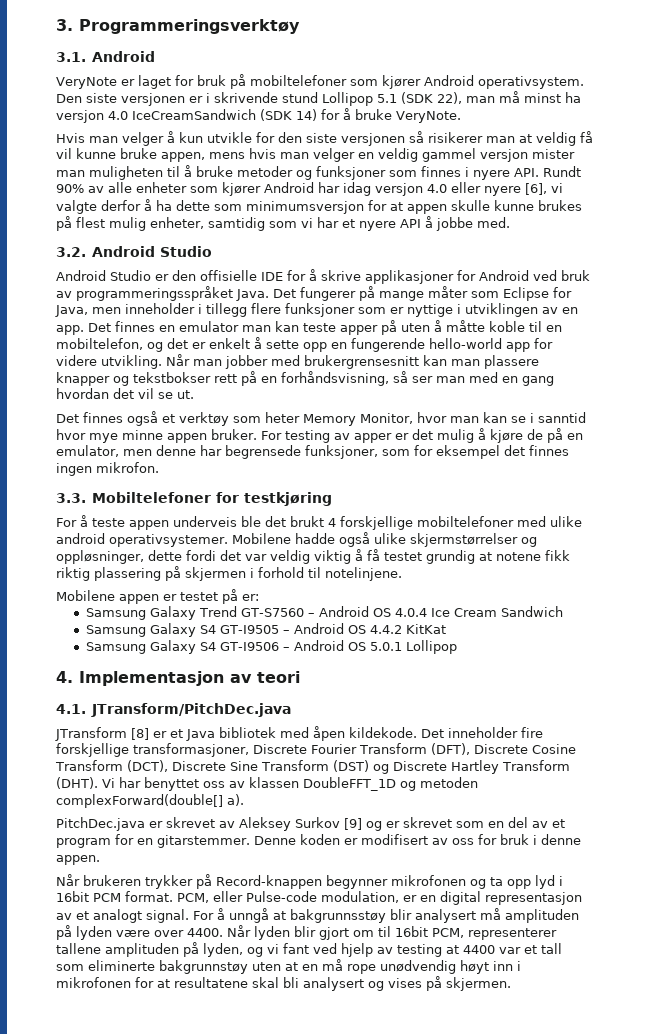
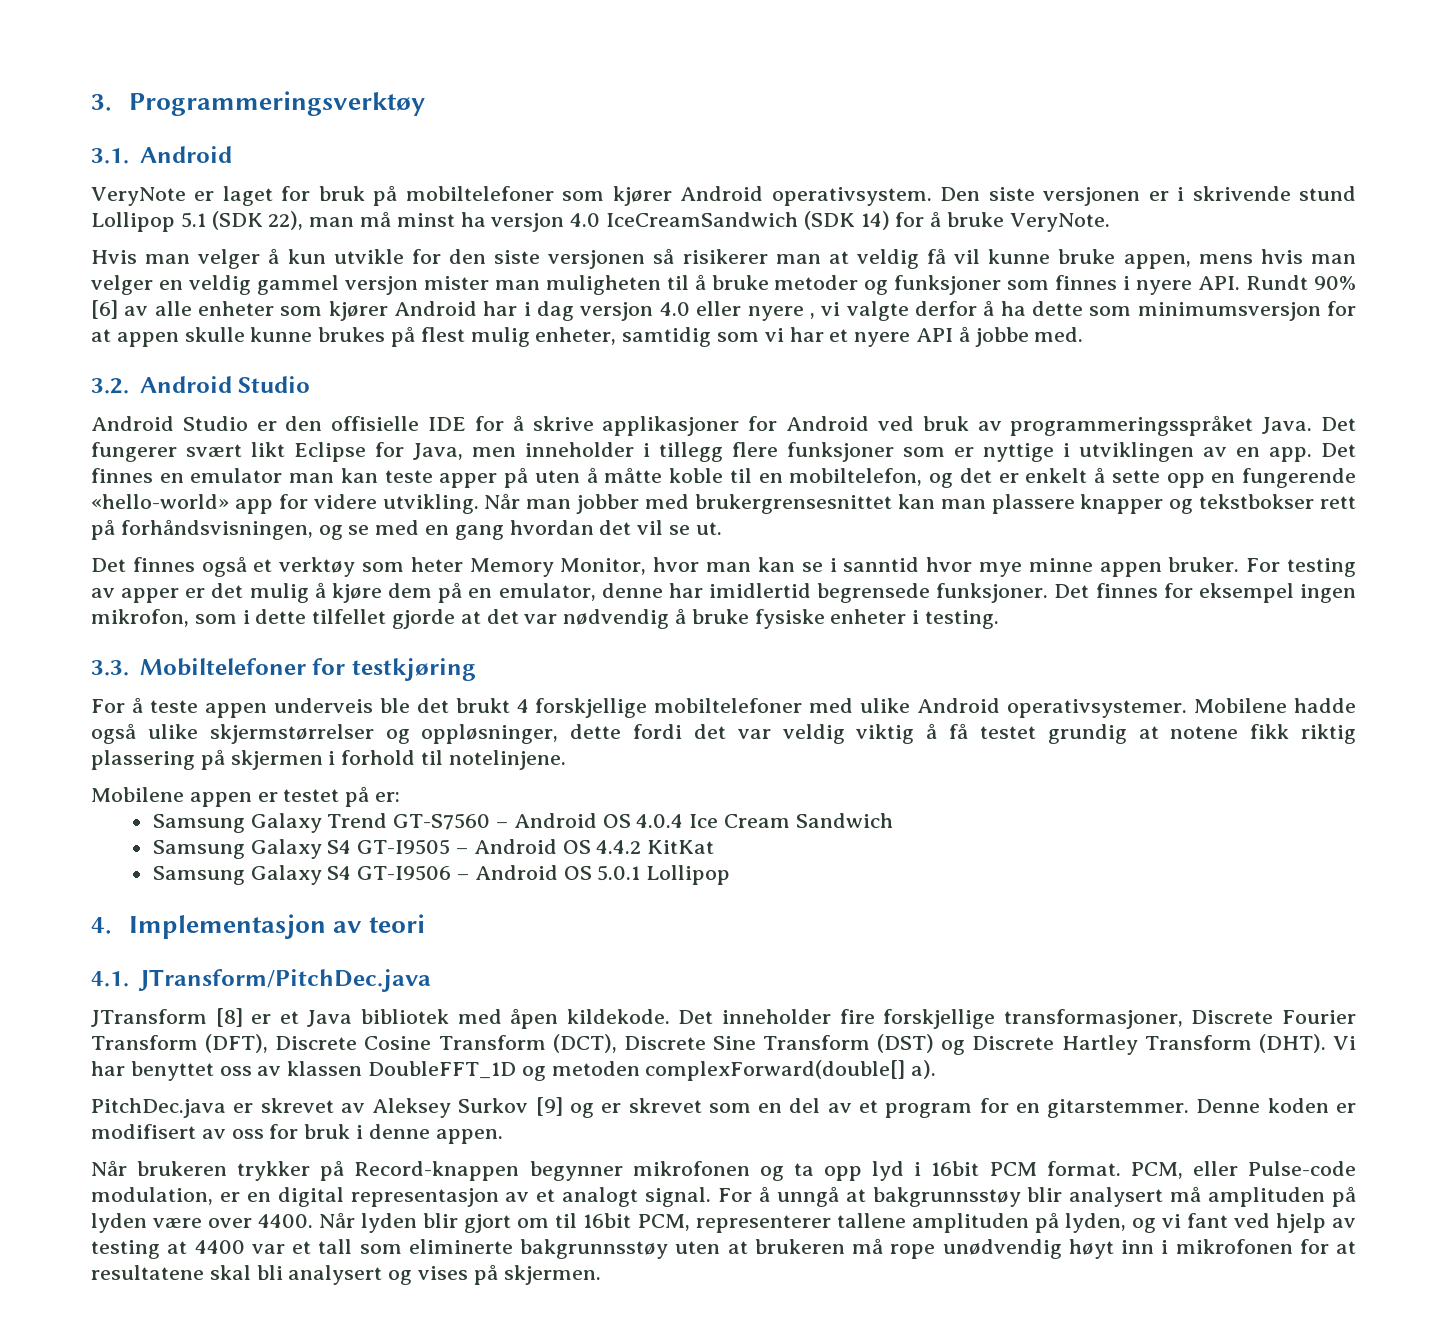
- Hvis man velger å kun utvikle for den siste versjonen så risikerer man at veldig få vil kunne bruke appen, mens hvis man velger en veldig gammel versjon mister man muligheten til å bruke metoder og funksjoner som finnes i nyere API. Rundt 90% av alle enheter som kjører Android har idag versjon 4.0 eller nyere [6], vi valgte derfor å ha dette som minimumsversjon for at appen skulle kunne brukes på flest mulig enheter, samtidig som vi har et nyere API å jobbe med.
+ Hvis man velger å kun utvikle for den siste versjonen så risikerer man at veldig få vil kunne bruke appen, mens hvis man velger en veldig gammel versjon mister man muligheten til å bruke metoder og funksjoner som finnes i nyere API. Rundt 90% [6] av alle enheter som kjører Android har i dag versjon 4.0 eller nyere , vi valgte derfor å ha dette som minimumsversjon for at appen skulle kunne brukes på flest mulig enheter, samtidig som vi har et nyere API å jobbe med.
- Det fungerer på mange måter som Eclipse for Java, men inneholder i tillegg flere funksjoner som er nyttige i utviklingen av en app.
+ Det fungerer svært likt Eclipse for Java, men inneholder i tillegg flere funksjoner som er nyttige i utviklingen av en app.
- Det finnes en emulator man kan teste apper på uten å måtte koble til en mobiltelefon, og det er enkelt å sette opp en fungerende hello-world app for videre utvikling.
+ Det finnes en emulator man kan teste apper på uten å måtte koble til en mobiltelefon, og det er enkelt å sette opp en fungerende «hello-world» app for videre utvikling.
- Når man jobber med brukergrensesnitt kan man plassere knapper og tekstbokser rett på en forhåndsvisning, så ser man med en gang hvordan det vil se ut.
+ Når man jobber med brukergrensesnittet kan man plassere knapper og tekstbokser rett på forhåndsvisningen, og se med en gang hvordan det vil se ut.
- For testing av apper er det mulig å kjøre de på en emulator, men denne har begrensede funksjoner, som for eksempel det finnes ingen mikrofon.
+ For testing av apper er det mulig å kjøre dem på en emulator, denne har imidlertid begrensede funksjoner. Det finnes for eksempel ingen mikrofon, som i dette tilfellet gjorde at det var nødvendig å bruke fysiske enheter i testing.
- For å teste appen underveis ble det brukt 4 forskjellige mobiltelefoner med ulike android operativsystemer.
+ For å teste appen underveis ble det brukt 4 forskjellige mobiltelefoner med ulike Android operativsystemer.
- Når lyden blir gjort om til 16bit PCM, representerer tallene amplituden på lyden, og vi fant ved hjelp av testing at 4400 var et tall som eliminerte bakgrunnstøy uten at en må rope unødvendig høyt inn i mikrofonen for at resultatene skal bli analysert og vises på skjermen.
+ Når lyden blir gjort om til 16bit PCM, representerer tallene amplituden på lyden, og vi fant ved hjelp av testing at 4400 var et tall som eliminerte bakgrunnsstøy uten at brukeren må rope unødvendig høyt inn i mikrofonen for at resultatene skal bli analysert og vises på skjermen.

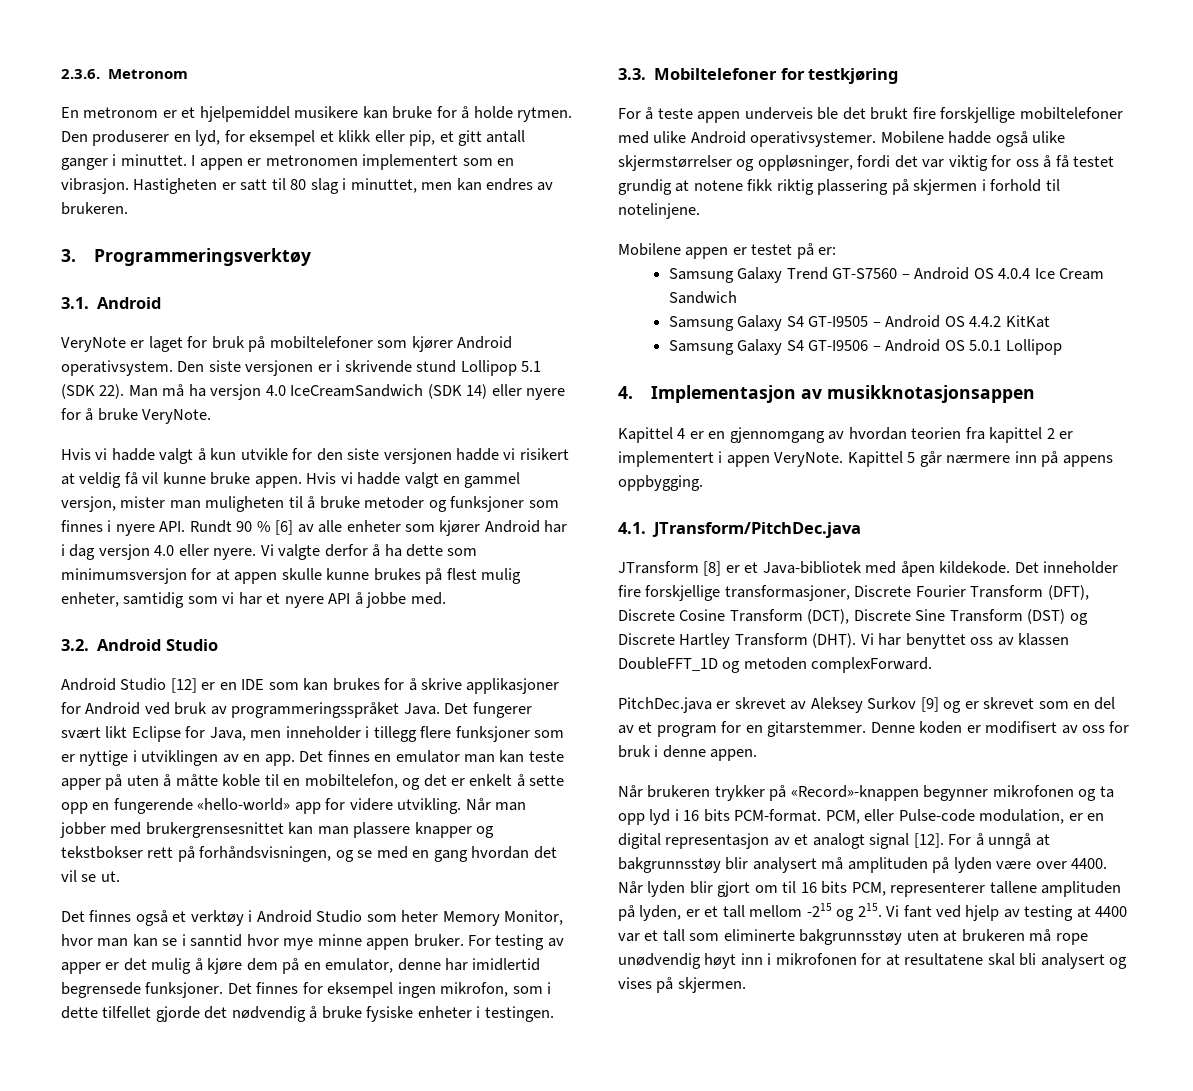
+ 2.3.6. Metronom
+ En metronom er et hjelpemiddel musikere kan bruke for å holde rytmen. Den produserer en lyd, for eksempel et klikk eller pip, et gitt antall ganger i minuttet. I appen er metronomen implementert som en vibrasjon. Hastigheten er satt til 80 slag i minuttet, men kan endres av brukeren.
- Den siste versjonen er i skrivende stund Lollipop 5.1 (SDK 22), man må minst ha versjon 4.0 IceCreamSandwich (SDK 14) for å bruke VeryNote.
+ Den siste versjonen er i skrivende stund Lollipop 5.1 (SDK 22). Man må ha versjon 4.0 IceCreamSandwich (SDK 14) eller nyere for å bruke VeryNote.
- Hvis man velger å kun utvikle for den siste versjonen så risikerer man at veldig få vil kunne bruke appen, mens hvis man velger en veldig gammel versjon mister man muligheten til å bruke metoder og funksjoner som finnes i nyere API. Rundt 90% [6] av alle enheter som kjører Android har i dag versjon 4.0 eller nyere , vi valgte derfor å ha dette som minimumsversjon for at appen skulle kunne brukes på flest mulig enheter, samtidig som vi har et nyere API å jobbe med.
+ Hvis vi hadde valgt å kun utvikle for den siste versjonen hadde vi risikert at veldig få vil kunne bruke appen. Hvis vi hadde valgt en gammel versjon, mister man muligheten til å bruke metoder og funksjoner som finnes i nyere API. Rundt 90 % [6] av alle enheter som kjører Android har i dag versjon 4.0 eller nyere. Vi valgte derfor å ha dette som minimumsversjon for at appen skulle kunne brukes på flest mulig enheter, samtidig som vi har et nyere API å jobbe med.
- Android Studio er den offisielle IDE for å skrive applikasjoner for Android ved bruk av programmeringsspråket Java.
+ Android Studio [12] er en IDE som kan brukes for å skrive applikasjoner for Android ved bruk av programmeringsspråket Java.
- Det finnes også et verktøy som heter Memory Monitor, hvor man kan se i sanntid hvor mye minne appen bruker.
+ Det finnes også et verktøy i Android Studio som heter Memory Monitor, hvor man kan se i sanntid hvor mye minne appen bruker.
- Det finnes for eksempel ingen mikrofon, som i dette tilfellet gjorde at det var nødvendig å bruke fysiske enheter i testing.
+ Det finnes for eksempel ingen mikrofon, som i dette tilfellet gjorde det nødvendig å bruke fysiske enheter i testingen.
- For å teste appen underveis ble det brukt 4 forskjellige mobiltelefoner med ulike Android operativsystemer.
+ For å teste appen underveis ble det brukt fire forskjellige mobiltelefoner med ulike Android operativsystemer.
- Mobilene hadde også ulike skjermstørrelser og oppløsninger, dette fordi det var veldig viktig å få testet grundig at notene fikk riktig plassering på skjermen i forhold til notelinjene.
+ Mobilene hadde også ulike skjermstørrelser og oppløsninger, fordi det var viktig for oss å få testet grundig at notene fikk riktig plassering på skjermen i forhold til notelinjene.
- 4. Implementasjon av teori
+ 4. Implementasjon av musikknotasjonsappen
+ Kapittel 4 er en gjennomgang av hvordan teorien fra kapittel 2 er implementert i appen VeryNote. Kapittel 5 går nærmere inn på appens oppbygging.
- JTransform [8] er et Java bibliotek med åpen kildekode.
+ JTransform [8] er et Java-bibliotek med åpen kildekode.
- Vi har benyttet oss av klassen DoubleFFT_1D og metoden complexForward(double[] a).
+ Vi har benyttet oss av klassen DoubleFFT_1D og metoden complexForward.
- Når brukeren trykker på Record-knappen begynner mikrofonen og ta opp lyd i 16bit PCM format.
+ Når brukeren trykker på «Record»-knappen begynner mikrofonen og ta opp lyd i 16 bits PCM-format.
- PCM, eller Pulse-code modulation, er en digital representasjon av et analogt signal.
+ PCM, eller Pulse-code modulation, er en digital representasjon av et analogt signal [12].
- Når lyden blir gjort om til 16bit PCM, representerer tallene amplituden på lyden, og vi fant ved hjelp av testing at 4400 var et tall som eliminerte bakgrunnsstøy uten at brukeren må rope unødvendig høyt inn i mikrofonen for at resultatene skal bli analysert og vises på skjermen.
+ Når lyden blir gjort om til 16 bits PCM, representerer tallene amplituden på lyden, er et tall mellom -215 og 215. Vi fant ved hjelp av testing at 4400 var et tall som eliminerte bakgrunnsstøy uten at brukeren må rope unødvendig høyt inn i mikrofonen for at resultatene skal bli analysert og vises på skjermen.

